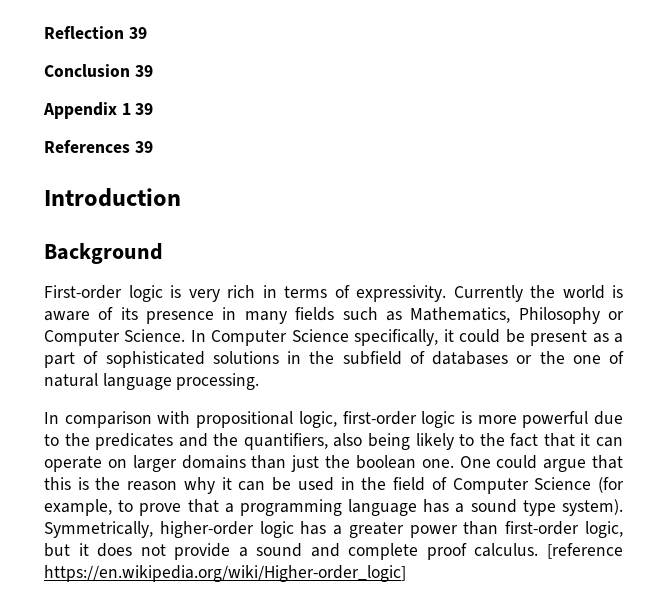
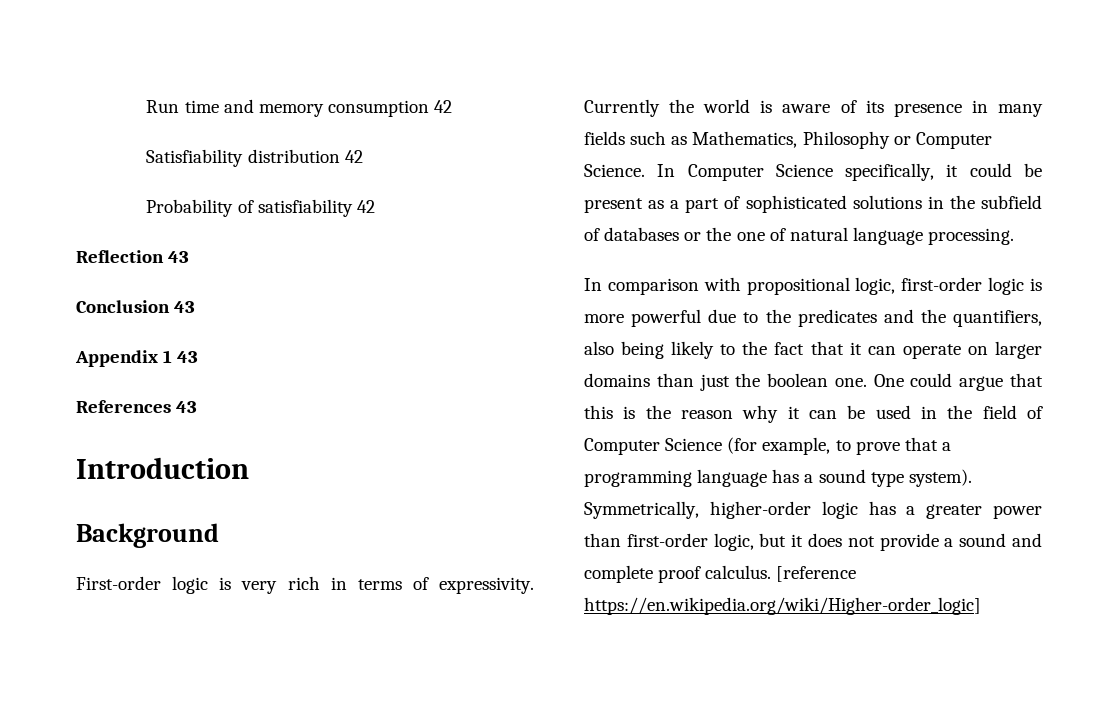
- Reflection 39
+ Run time and memory consumption 42
+ Satisfiability distribution 42
+ Probability of satisfiability 42
+ Reflection 43
- Conclusion 39
+ Conclusion 43
- Appendix 1 39
+ Appendix 1 43
- References 39
+ References 43

